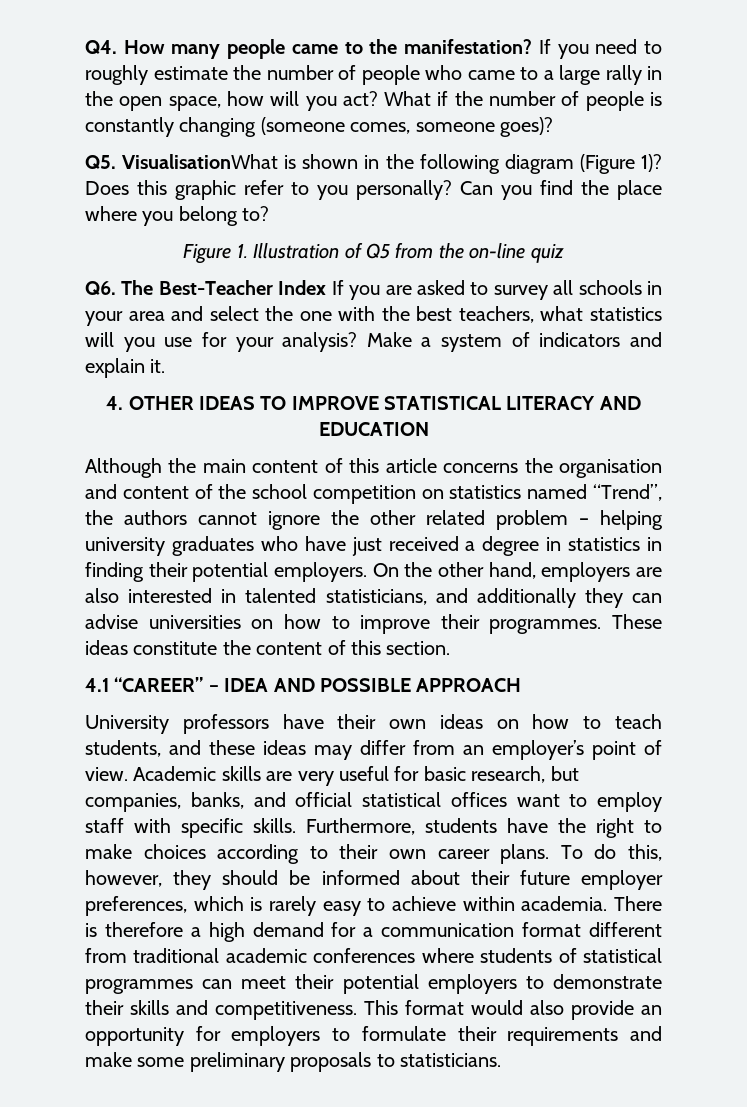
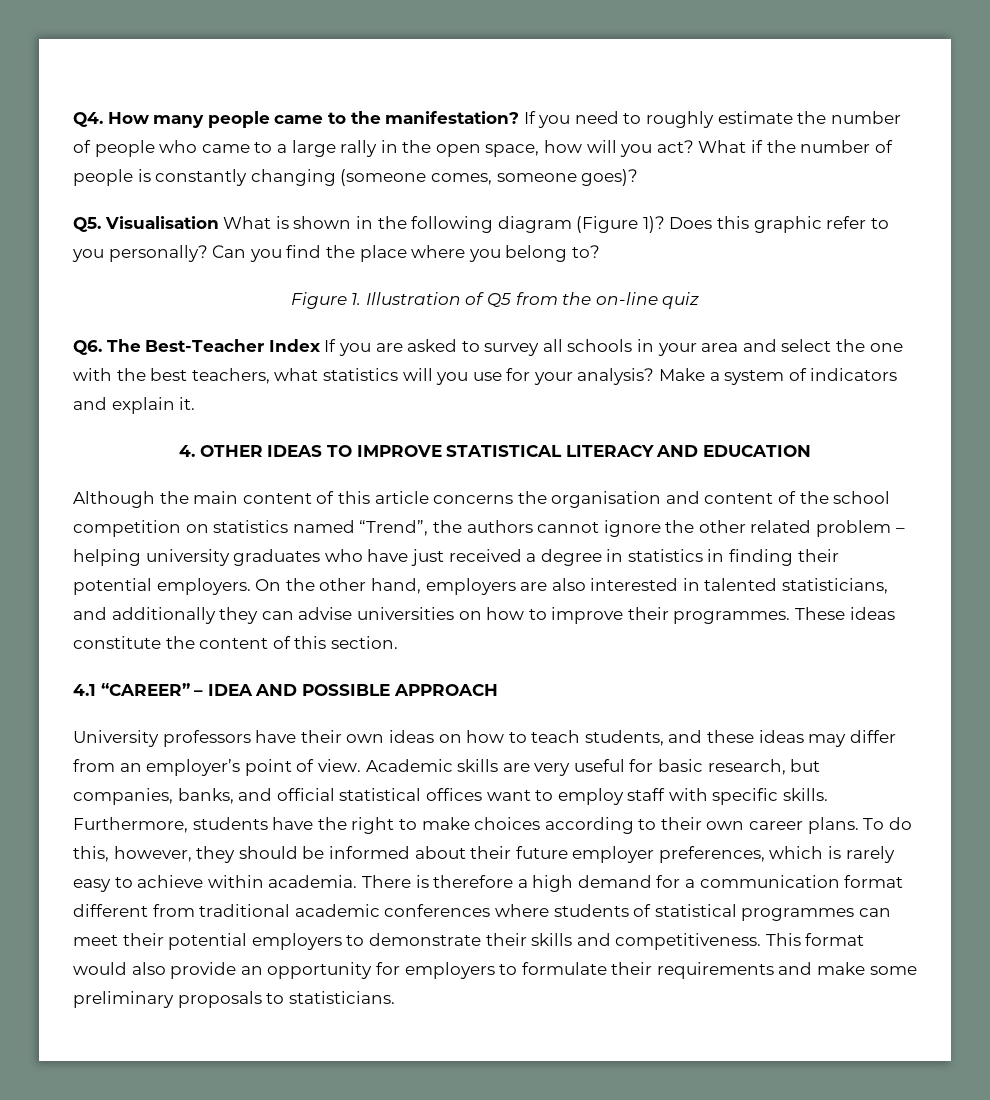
- Q5. VisualisationWhat is shown in the following diagram (Figure 1)?
+ Q5. Visualisation What is shown in the following diagram (Figure 1)?

